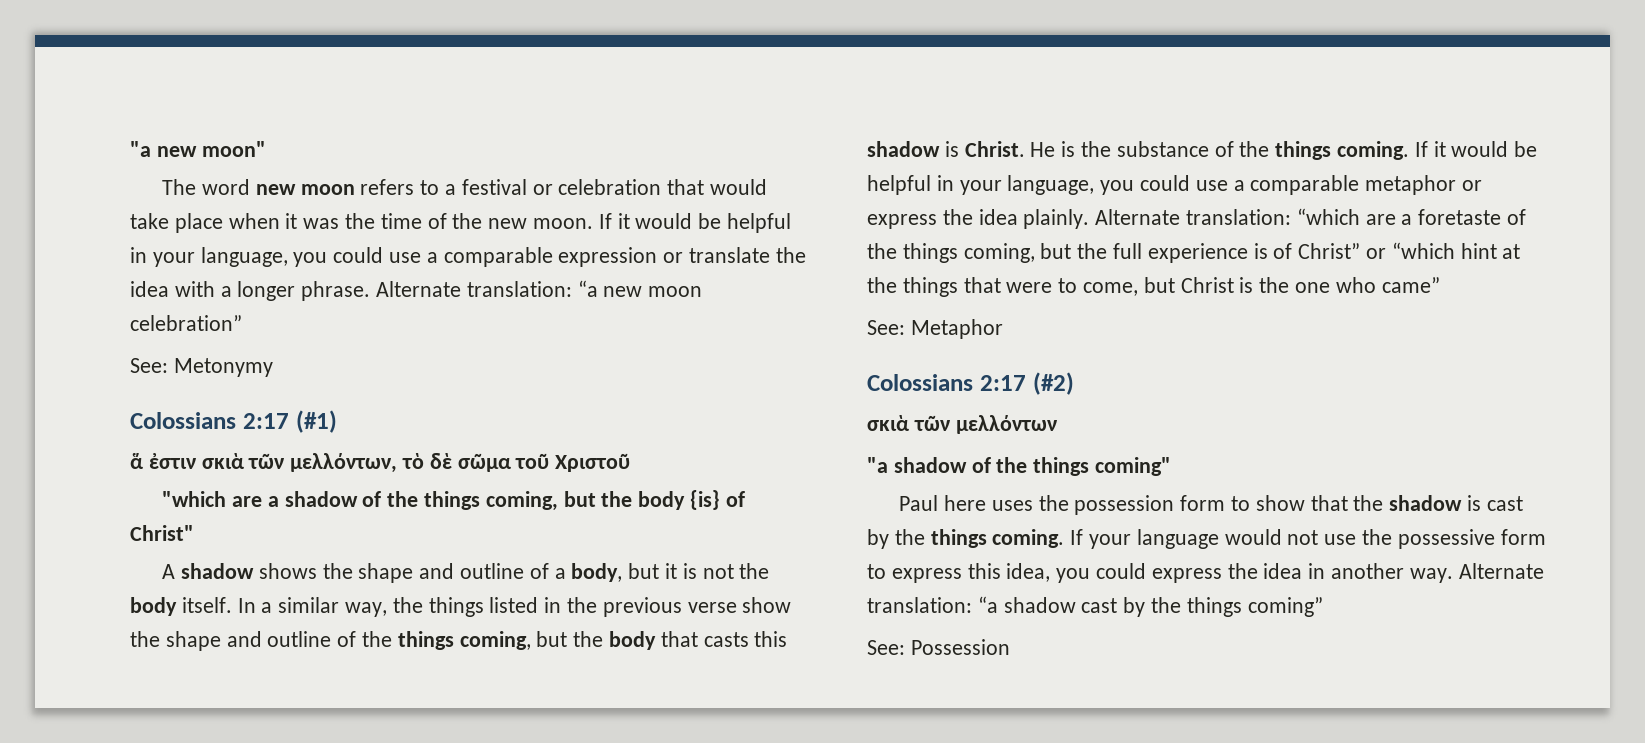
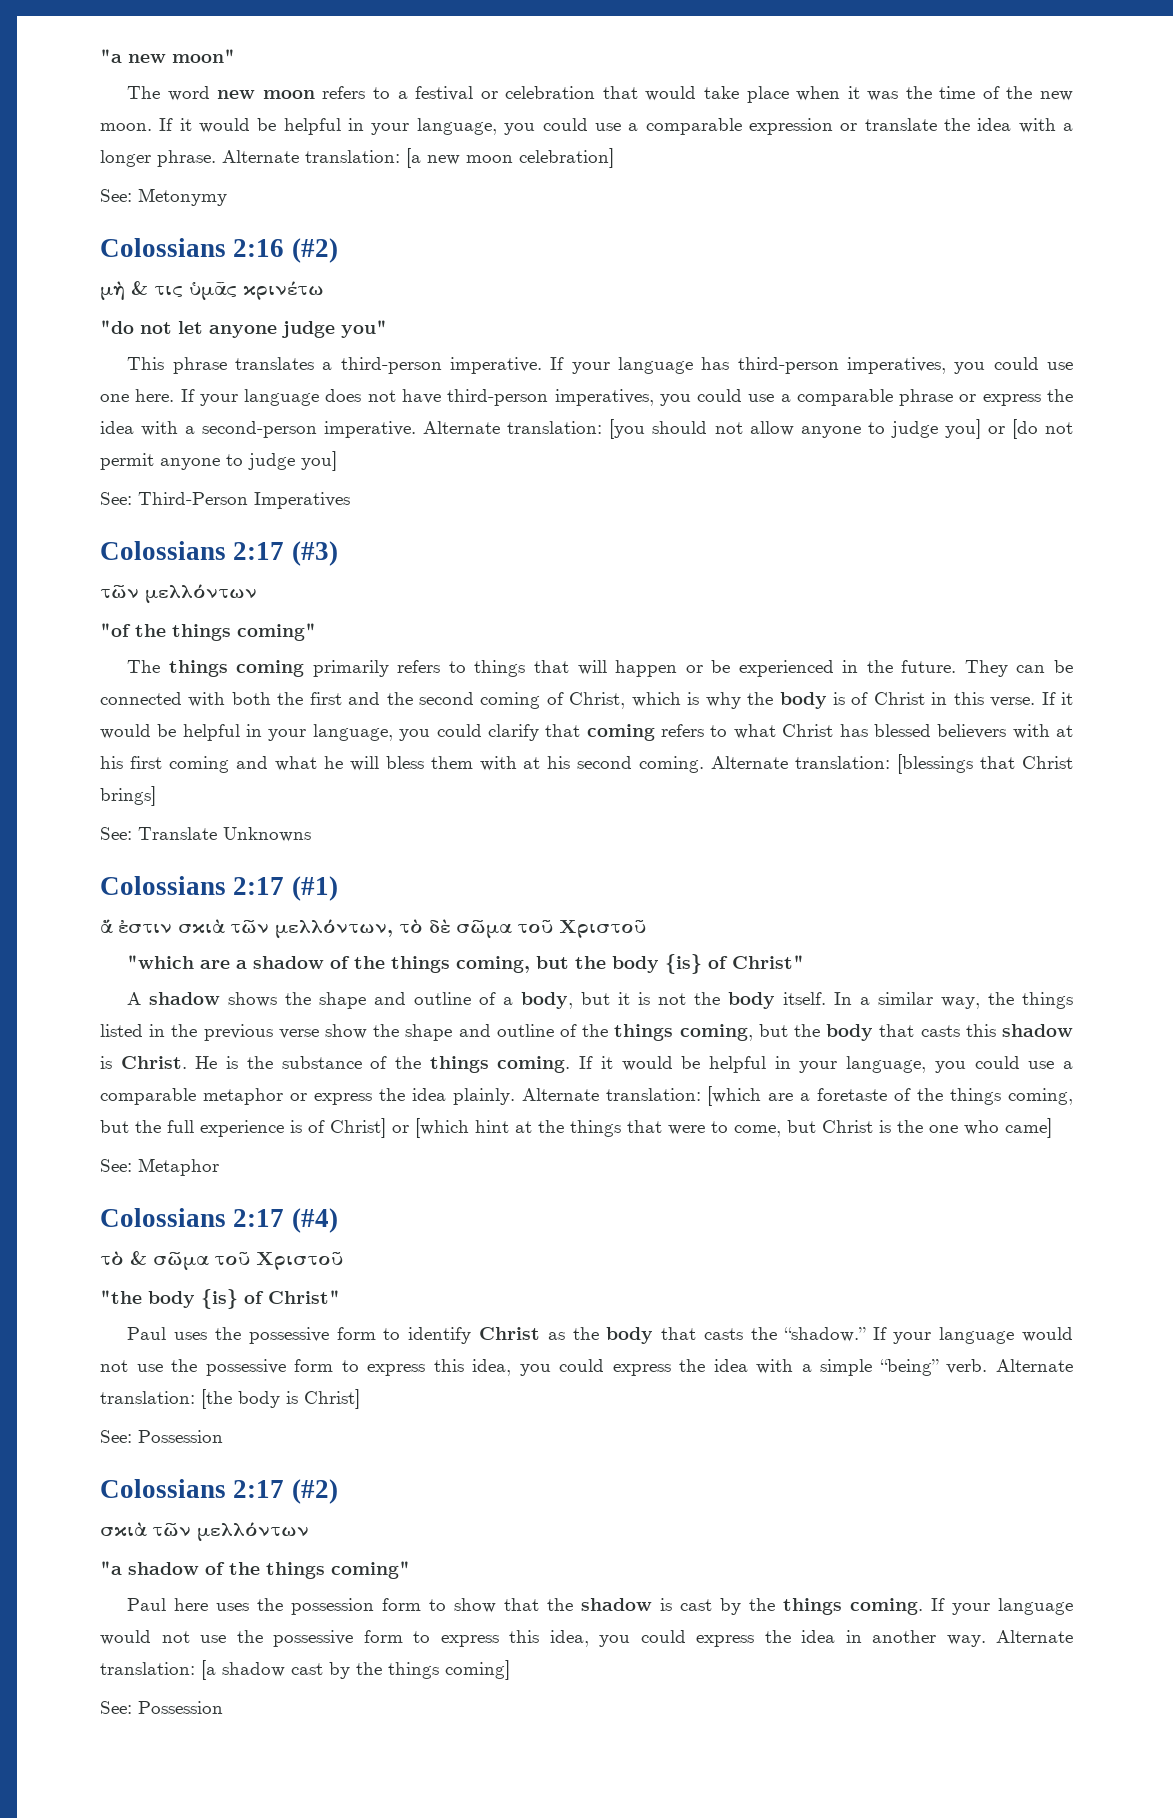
- Alternate translation: “a new moon celebration”
+ Alternate translation: [a new moon celebration]
+ Colossians 2:16 (#2)
+ μὴ & τις ὑμᾶς κρινέτω
+ "do not let anyone judge you"
+ This phrase translates a third-person imperative. If your language has third-person imperatives, you could use one here. If your language does not have third-person imperatives, you could use a comparable phrase or express the idea with a second-person imperative. Alternate translation: [you should not allow anyone to judge you] or [do not permit anyone to judge you]
+ See: Third-Person Imperatives
+ Colossians 2:17 (#3)
+ τῶν μελλόντων
+ "of the things coming"
+ The things coming primarily refers to things that will happen or be experienced in the future. They can be connected with both the first and the second coming of Christ, which is why the body is of Christ in this verse. If it would be helpful in your language, you could clarify that coming refers to what Christ has blessed believers with at his first coming and what he will bless them with at his second coming. Alternate translation: [blessings that Christ brings]
+ See: Translate Unknowns
- Alternate translation: “which are a foretaste of the things coming, but the full experience is of Christ” or “which hint at the things that were to come, but Christ is the one who came”
+ Alternate translation: [which are a foretaste of the things coming, but the full experience is of Christ] or [which hint at the things that were to come, but Christ is the one who came]
+ Colossians 2:17 (#4)
+ τὸ & σῶμα τοῦ Χριστοῦ
+ "the body {is} of Christ"
+ Paul uses the possessive form to identify Christ as the body that casts the “shadow.” If your language would not use the possessive form to express this idea, you could express the idea with a simple “being” verb. Alternate translation: [the body is Christ]
+ See: Possession
- Alternate translation: “a shadow cast by the things coming”
+ Alternate translation: [a shadow cast by the things coming]

